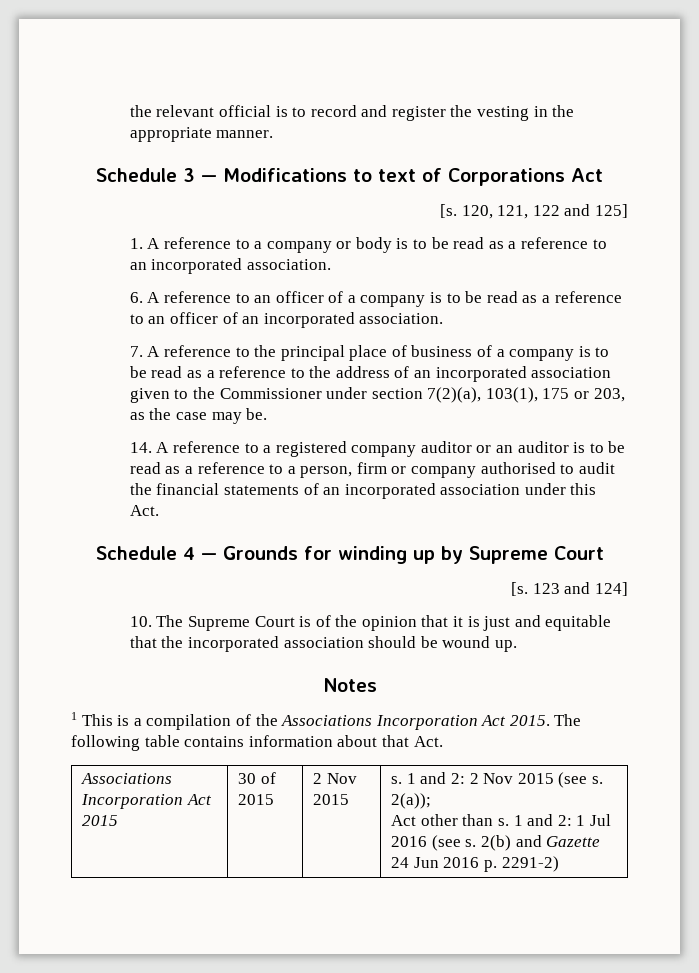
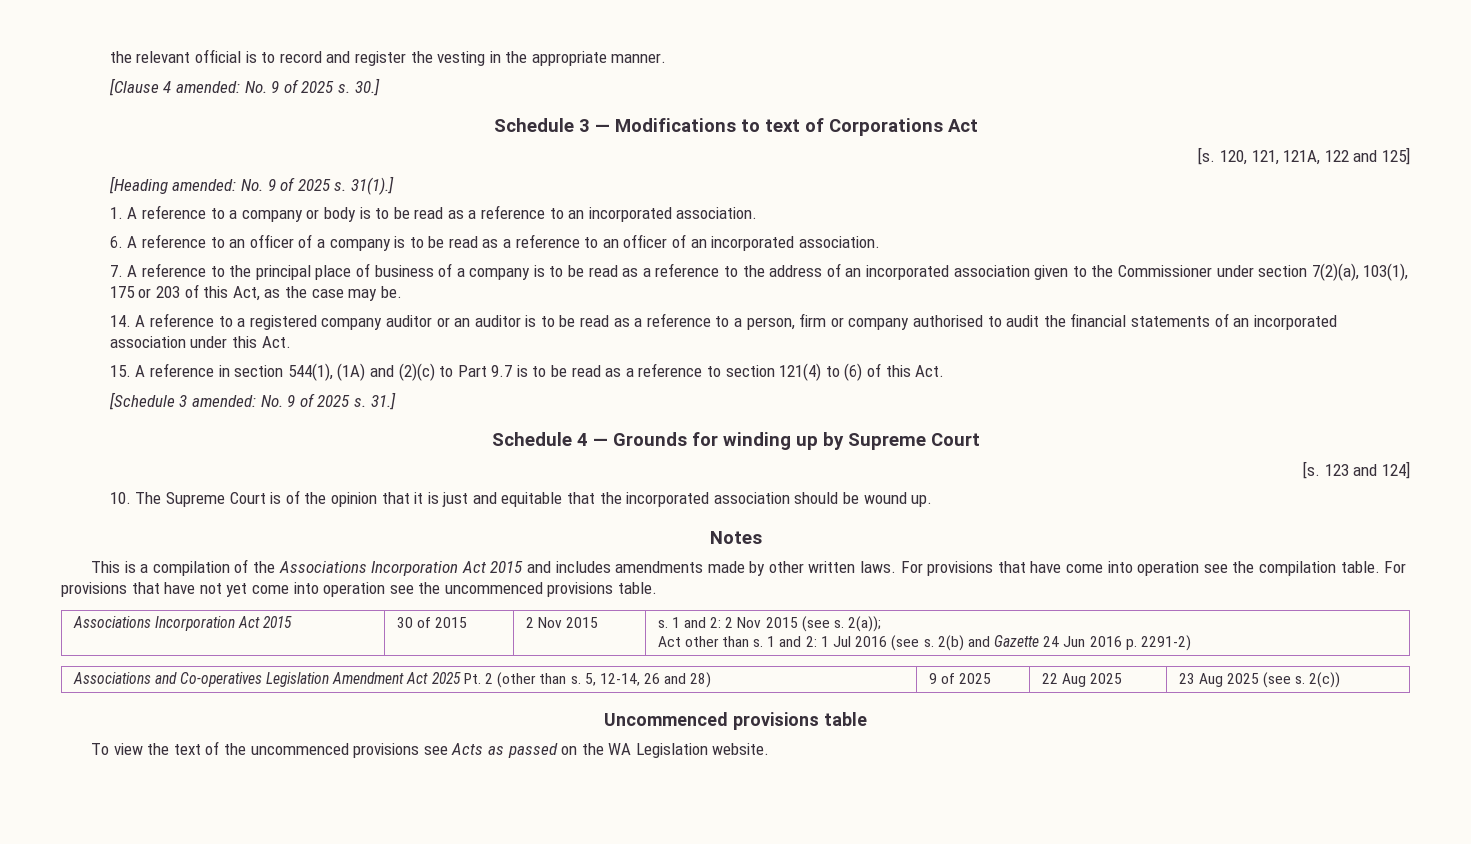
+ [Clause 4 amended: No. 9 of 2025 s. 30.]
- 120, 121, 122 and 125]
+ 120, 121, 121A, 122 and 125]
+ [Heading amended: No. 9 of 2025 s. 31(1).]
- 7. A reference to the principal place of business of a company is to be read as a reference to the address of an incorporated association given to the Commissioner under section 7(2)(a), 103(1), 175 or 203, as the case may be.
+ 7. A reference to the principal place of business of a company is to be read as a reference to the address of an incorporated association given to the Commissioner under section 7(2)(a), 103(1), 175 or 203 of this Act, as the case may be.
+ 15. A reference in section 544(1), (1A) and (2)(c) to Part 9.7 is to be read as a reference to section 121(4) to (6) of this Act.
+ [Schedule 3 amended: No. 9 of 2025 s. 31.]
- 1 This is a compilation of the Associations Incorporation Act 2015. The following table contains information about that Act.
+ This is a compilation of the Associations Incorporation Act 2015 and includes amendments made by other written laws. For provisions that have come into operation see the compilation table. For provisions that have not yet come into operation see the uncommenced provisions table.
+ Associations and Co-operatives Legislation Amendment Act 2025 Pt. 2 (other than s. 5, 12-14, 26 and 28) | 9 of 2025 | 22 Aug 2025 | 23 Aug 2025 (see s. 2(c))
+ Uncommenced provisions table
+ To view the text of the uncommenced provisions see Acts as passed on the WA Legislation website.

